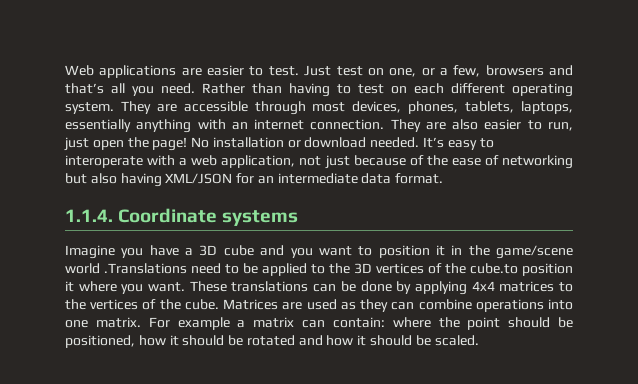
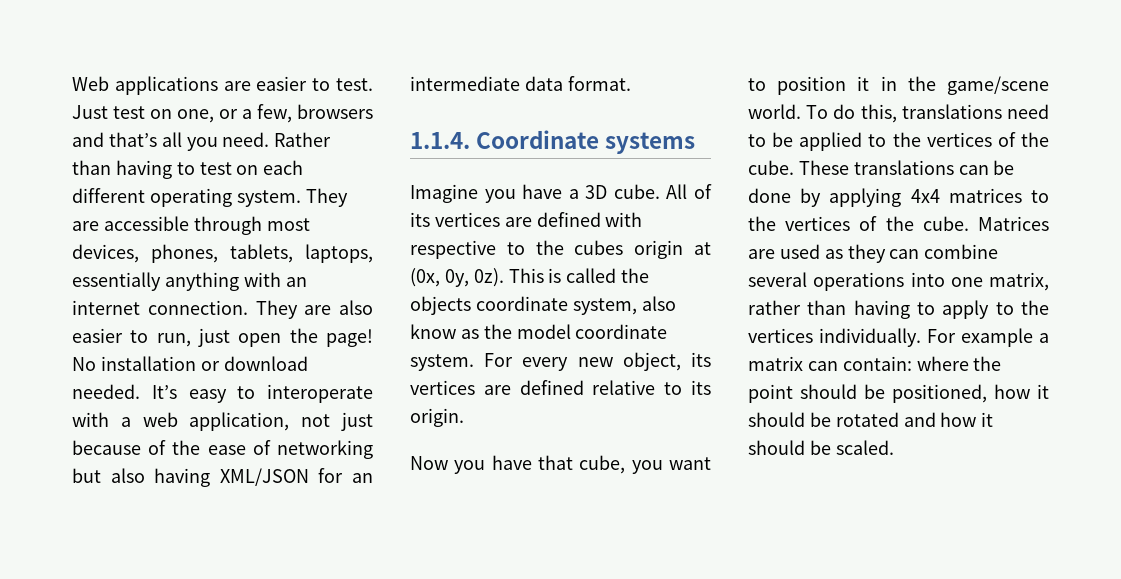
- Imagine you have a 3D cube and you want to position it in the game/scene world .Translations need to be applied to the 3D vertices of the cube.to position it where you want.
+ Imagine you have a 3D cube. All of its vertices are defined with respective to the cubes origin at (0x, 0y, 0z). This is called the objects coordinate system, also know as the model coordinate system. For every new object, its vertices are defined relative to its origin.
+ Now you have that cube, you want to position it in the game/scene world. To do this, translations need to be applied to the vertices of the cube.
- Matrices are used as they can combine operations into one matrix.
+ Matrices are used as they can combine several operations into one matrix, rather than having to apply to the vertices individually.

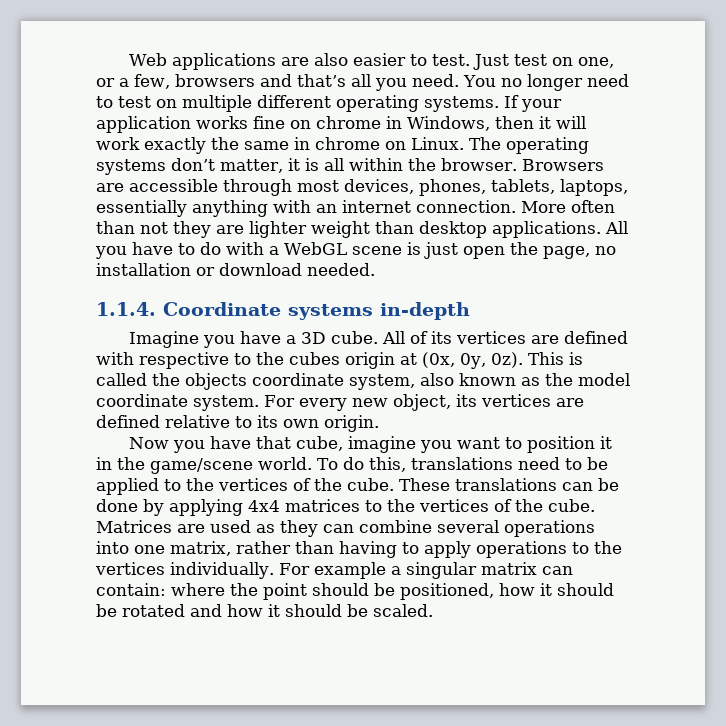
- Web applications are easier to test.
+ Web applications are also easier to test.
- Rather than having to test on each different operating system. They are accessible through most devices, phones, tablets, laptops, essentially anything with an internet connection.
+ You no longer need to test on multiple different operating systems. If your application works fine on chrome in Windows, then it will work exactly the same in chrome on Linux. The operating systems don’t matter, it is all within the browser. Browsers are accessible through most devices, phones, tablets, laptops, essentially anything with an internet connection.
- They are also easier to run, just open the page! No installation or download needed. It’s easy to interoperate with a web application, not just because of the ease of networking but also having XML/JSON for an intermediate data format.
+ More often than not they are lighter weight than desktop applications. All you have to do with a WebGL scene is just open the page, no installation or download needed.
- 1.1.4. Coordinate systems
+ 1.1.4. Coordinate systems in-depth
- This is called the objects coordinate system, also know as the model coordinate system.
+ This is called the objects coordinate system, also known as the model coordinate system.
- For every new object, its vertices are defined relative to its origin.
+ For every new object, its vertices are defined relative to its own origin.
- Now you have that cube, you want to position it in the game/scene world.
+ Now you have that cube, imagine you want to position it in the game/scene world.
- Matrices are used as they can combine several operations into one matrix, rather than having to apply to the vertices individually.
+ Matrices are used as they can combine several operations into one matrix, rather than having to apply operations to the vertices individually.
- For example a matrix can contain: where the point should be positioned, how it should be rotated and how it should be scaled.
+ For example a singular matrix can contain: where the point should be positioned, how it should be rotated and how it should be scaled.

